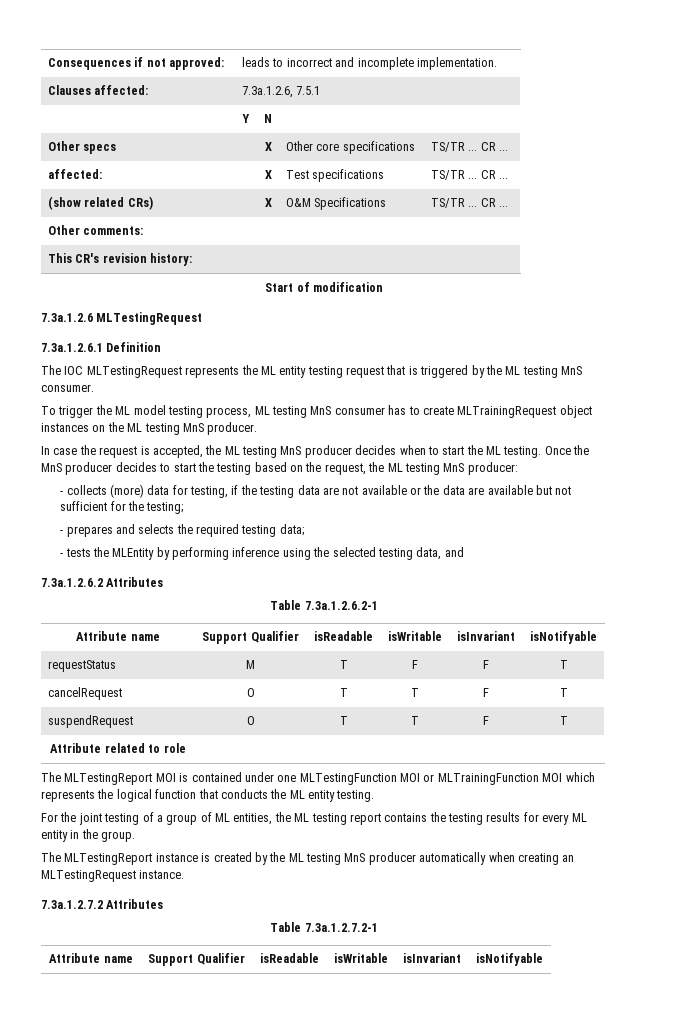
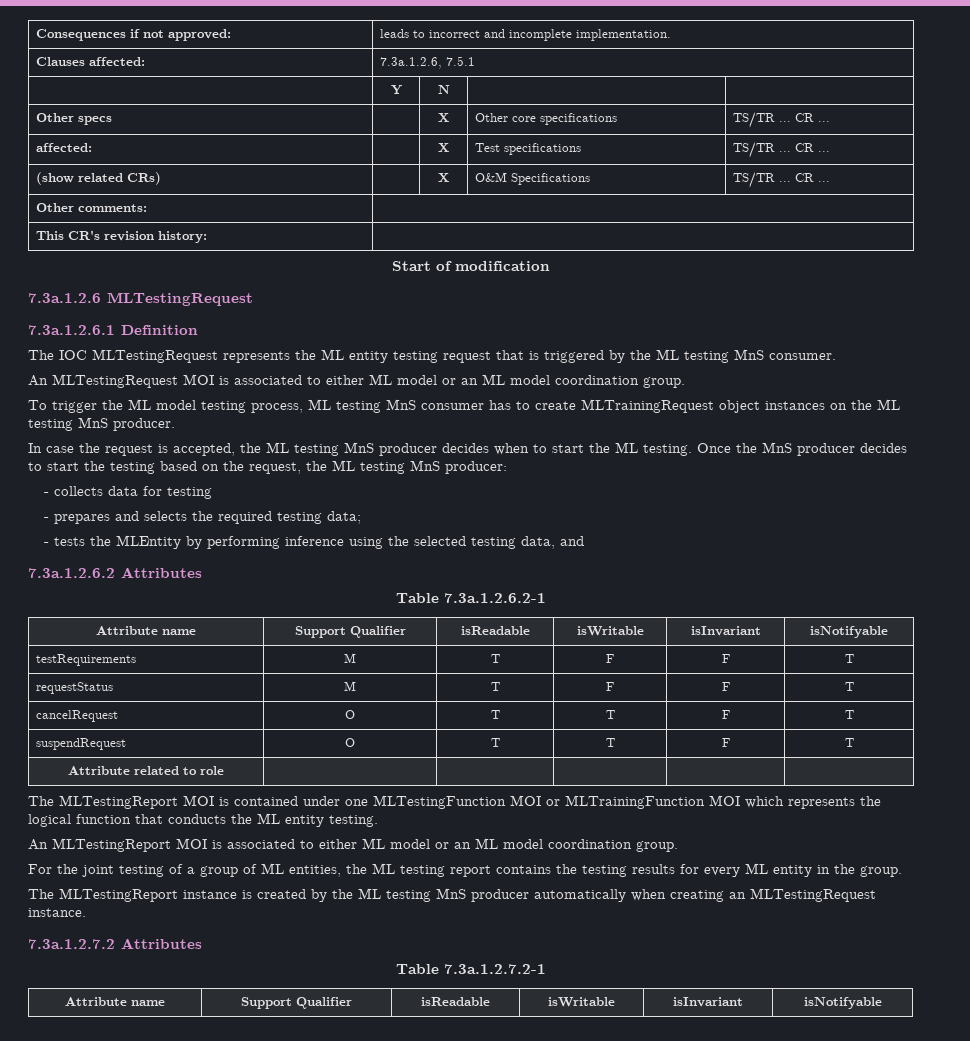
+ An MLTestingRequest MOI is associated to either ML model or an ML model coordination group.
- - collects (more) data for testing, if the testing data are not available or the data are available but not sufficient for the testing;
+ - collects data for testing
+ testRequirements | M | T | F | F | T
+ An MLTestingReport MOI is associated to either ML model or an ML model coordination group.

